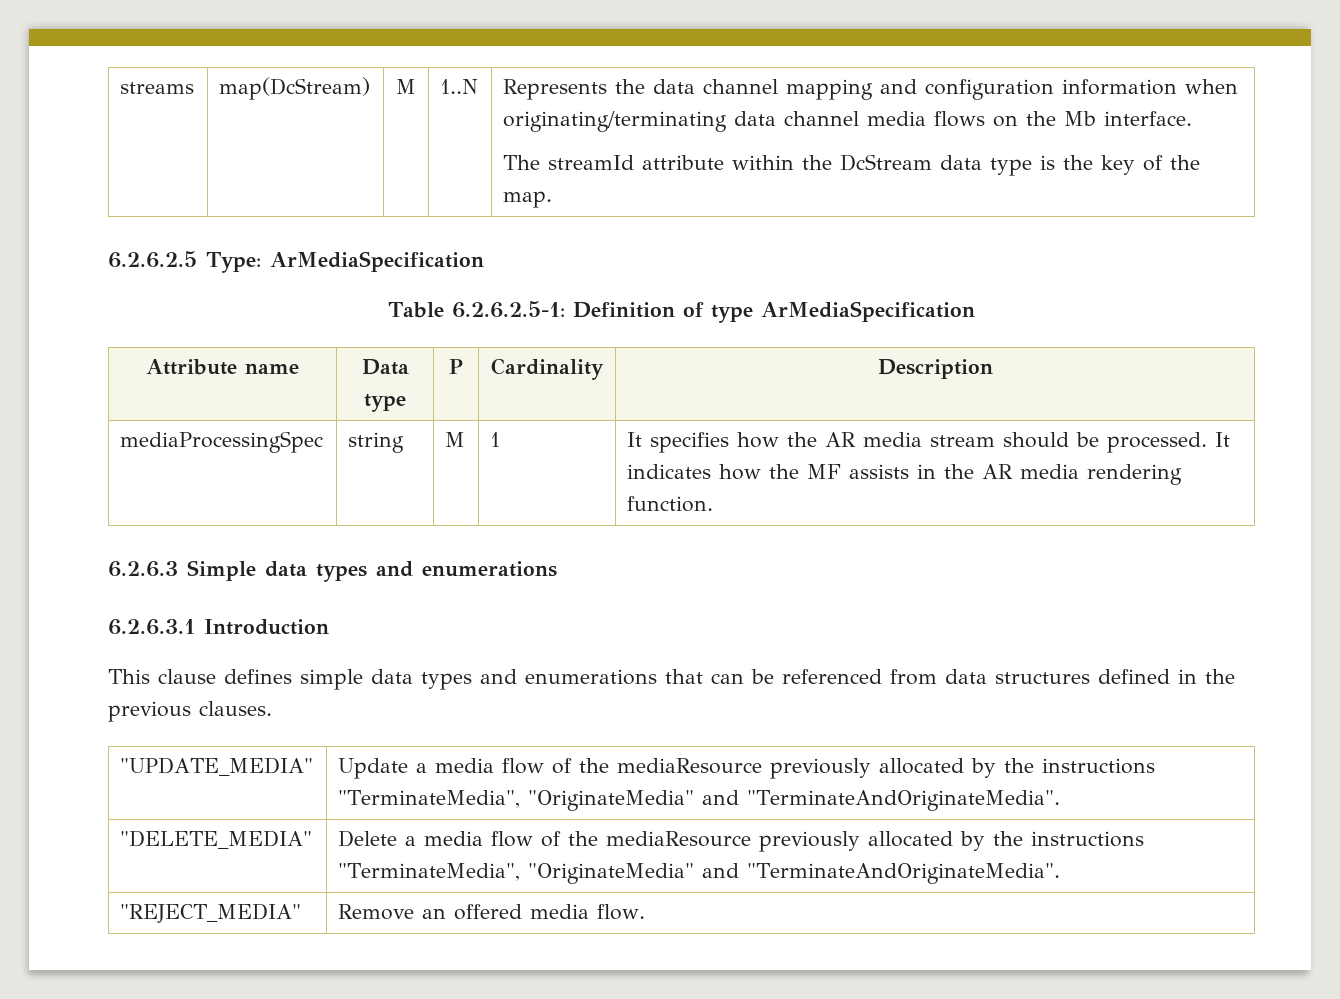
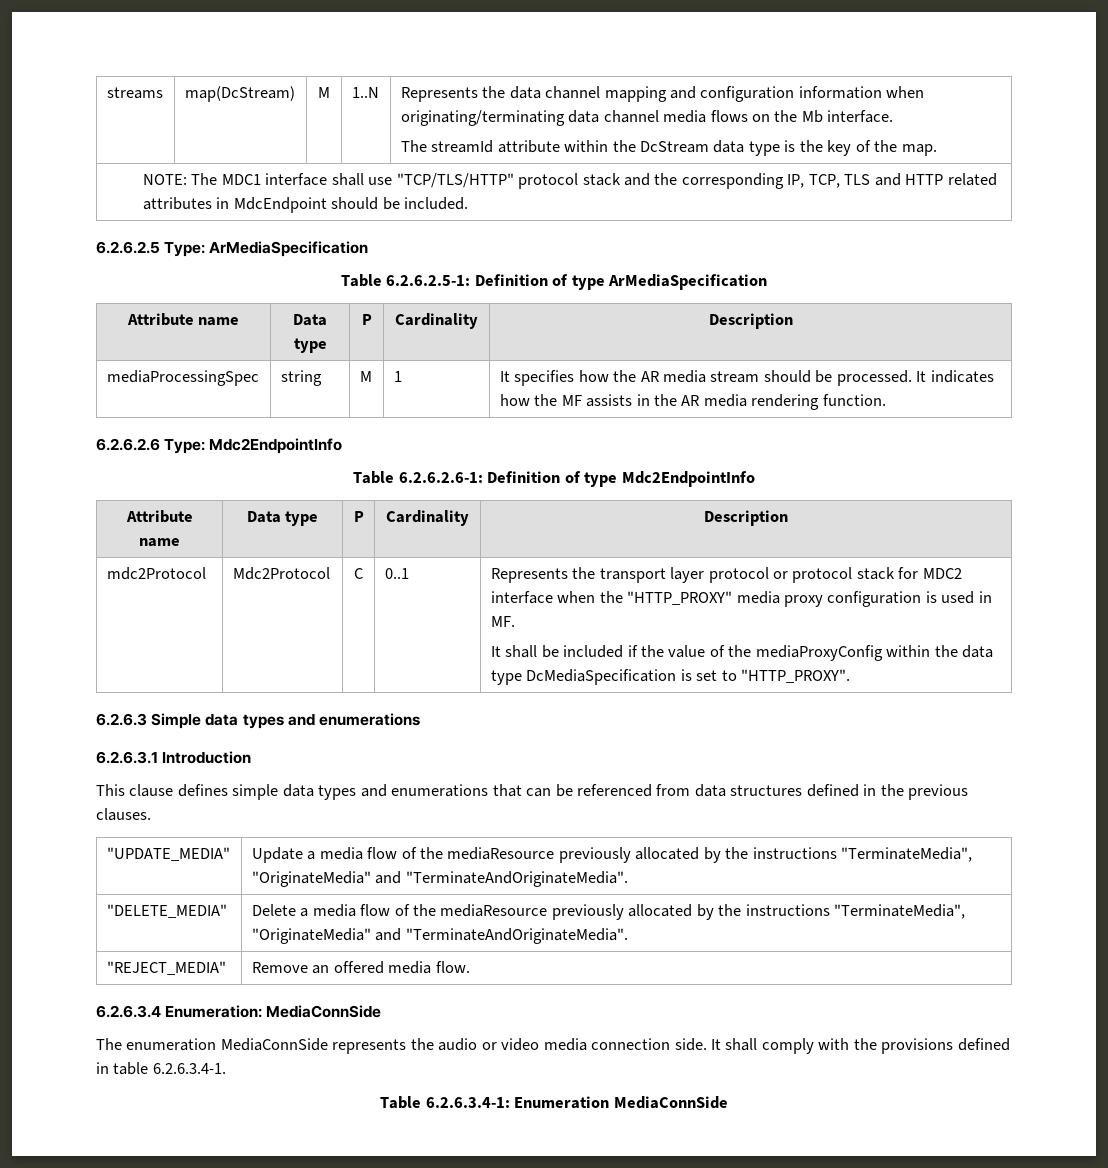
+ NOTE: The MDC1 interface shall use "TCP/TLS/HTTP" protocol stack and the corresponding IP, TCP, TLS and HTTP related attributes in MdcEndpoint should be included.
+ 6.2.6.2.6 Type: Mdc2EndpointInfo
+ Table 6.2.6.2.6-1: Definition of type Mdc2EndpointInfo
+ Attribute name | Data type | P | Cardinality | Description
+ mdc2Protocol | Mdc2Protocol | C | 0..1 | Represents the transport layer protocol or protocol stack for MDC2 interface when the "HTTP_PROXY" media proxy configuration is used in MF.
+ It shall be included if the value of the mediaProxyConfig within the data type DcMediaSpecification is set to "HTTP_PROXY".
+ 6.2.6.3.4 Enumeration: MediaConnSide
+ The enumeration MediaConnSide represents the audio or video media connection side. It shall comply with the provisions defined in table 6.2.6.3.4-1.
+ Table 6.2.6.3.4-1: Enumeration MediaConnSide

